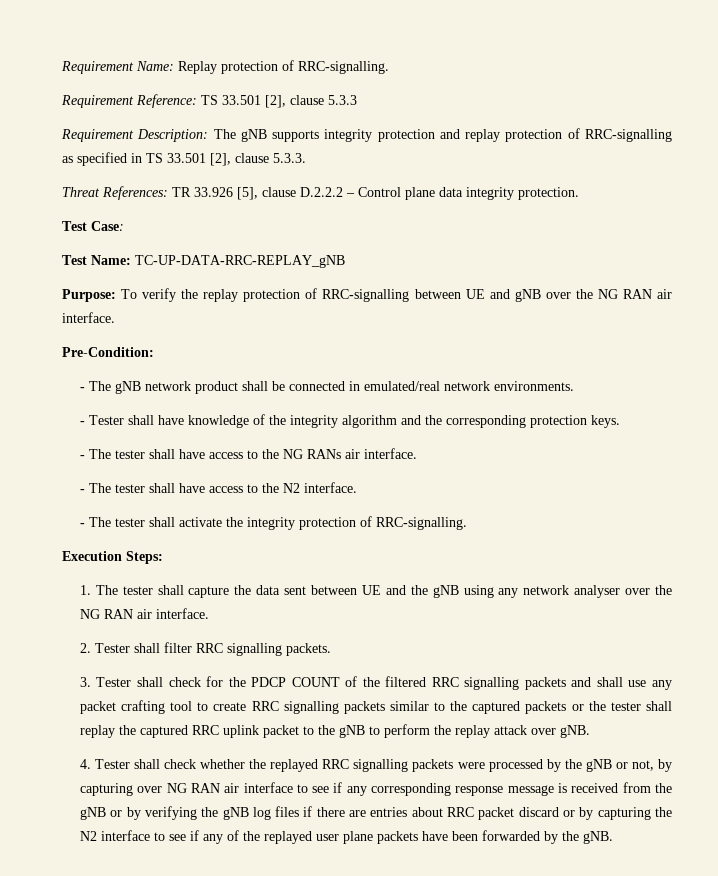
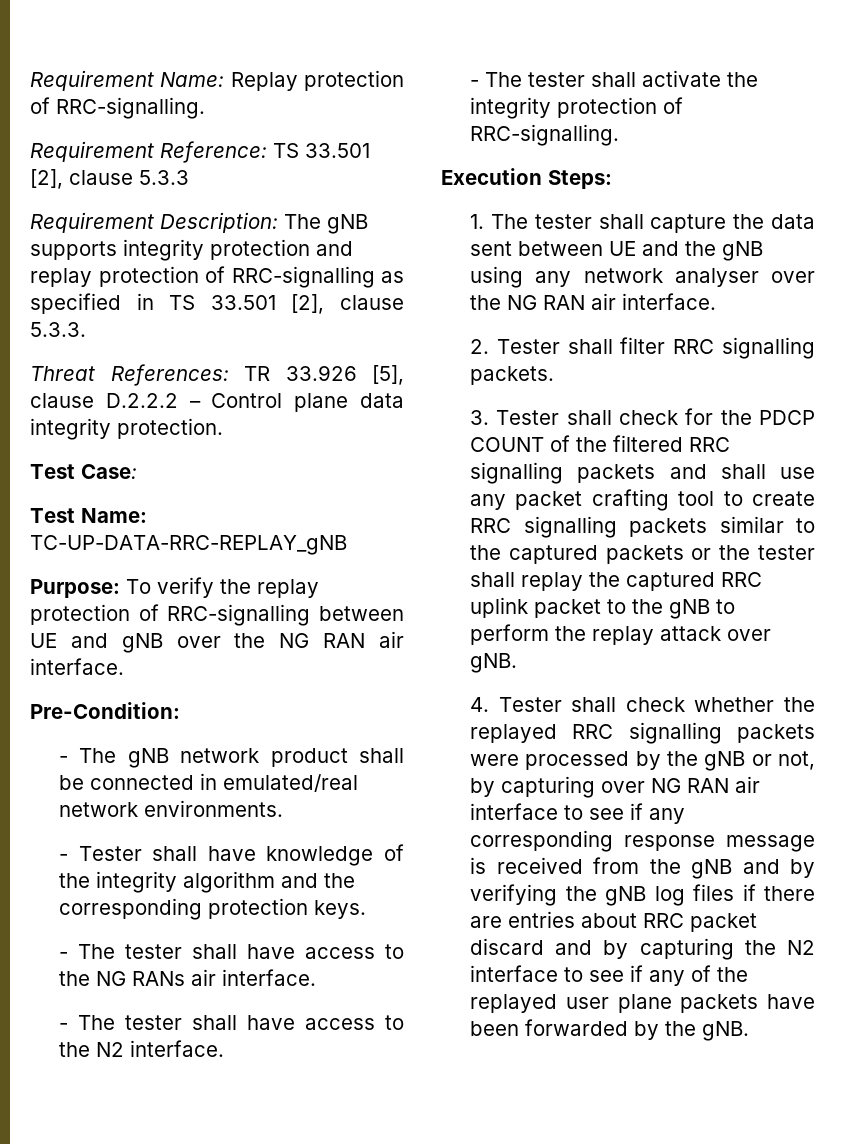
- 4. Tester shall check whether the replayed RRC signalling packets were processed by the gNB or not, by capturing over NG RAN air interface to see if any corresponding response message is received from the gNB or by verifying the gNB log files if there are entries about RRC packet discard or by capturing the N2 interface to see if any of the replayed user plane packets have been forwarded by the gNB.
+ 4. Tester shall check whether the replayed RRC signalling packets were processed by the gNB or not, by capturing over NG RAN air interface to see if any corresponding response message is received from the gNB and by verifying the gNB log files if there are entries about RRC packet discard and by capturing the N2 interface to see if any of the replayed user plane packets have been forwarded by the gNB.

